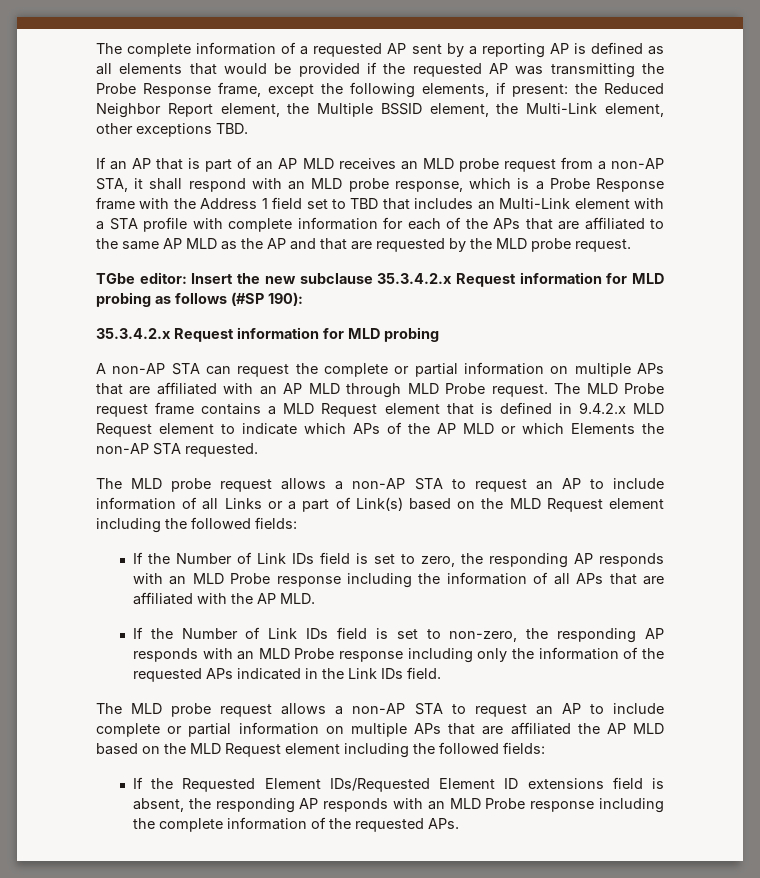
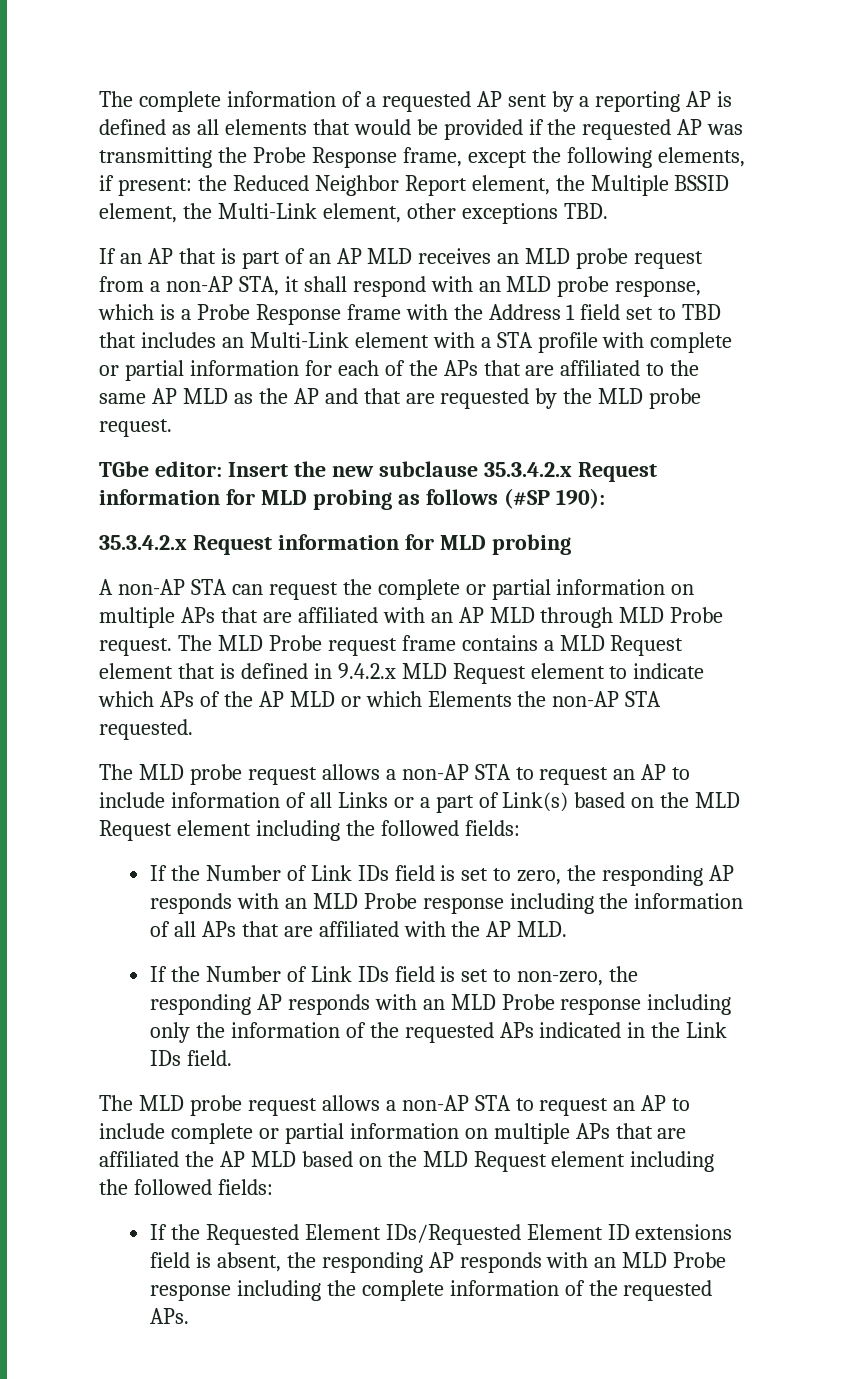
- If an AP that is part of an AP MLD receives an MLD probe request from a non-AP STA, it shall respond with an MLD probe response, which is a Probe Response frame with the Address 1 field set to TBD that includes an Multi-Link element with a STA profile with complete information for each of the APs that are affiliated to the same AP MLD as the AP and that are requested by the MLD probe request.
+ If an AP that is part of an AP MLD receives an MLD probe request from a non-AP STA, it shall respond with an MLD probe response, which is a Probe Response frame with the Address 1 field set to TBD that includes an Multi-Link element with a STA profile with complete or partial information for each of the APs that are affiliated to the same AP MLD as the AP and that are requested by the MLD probe request.

